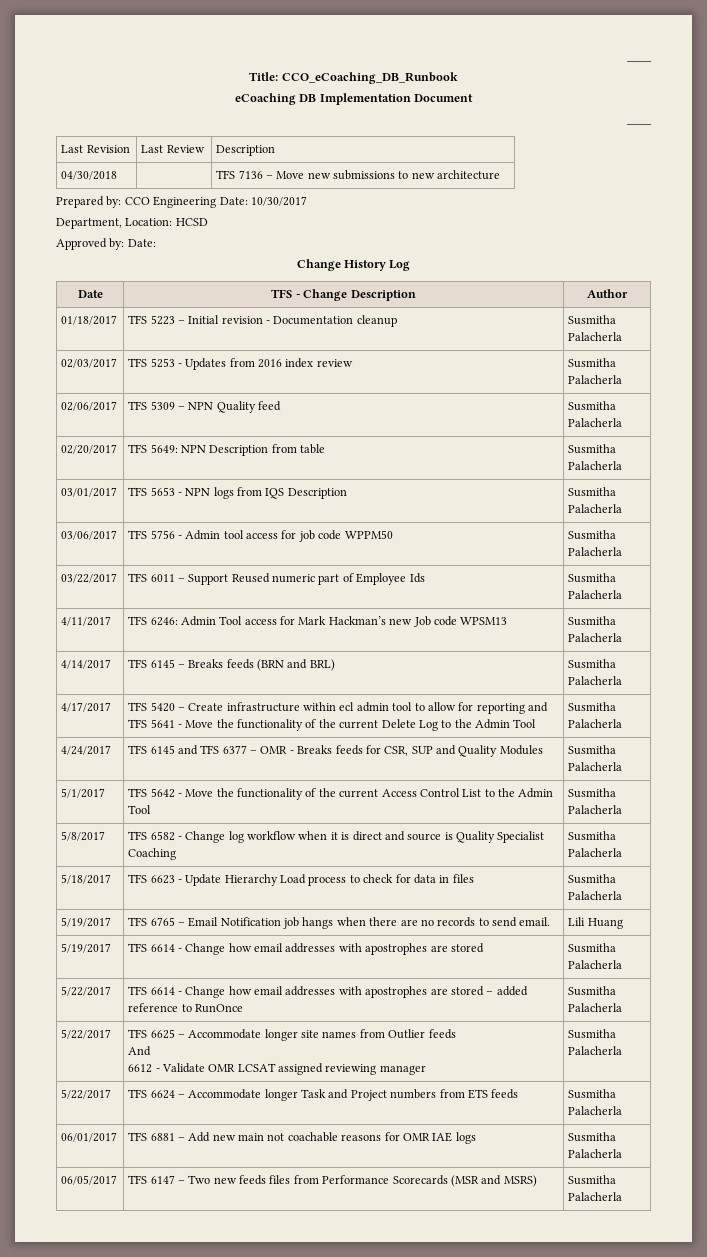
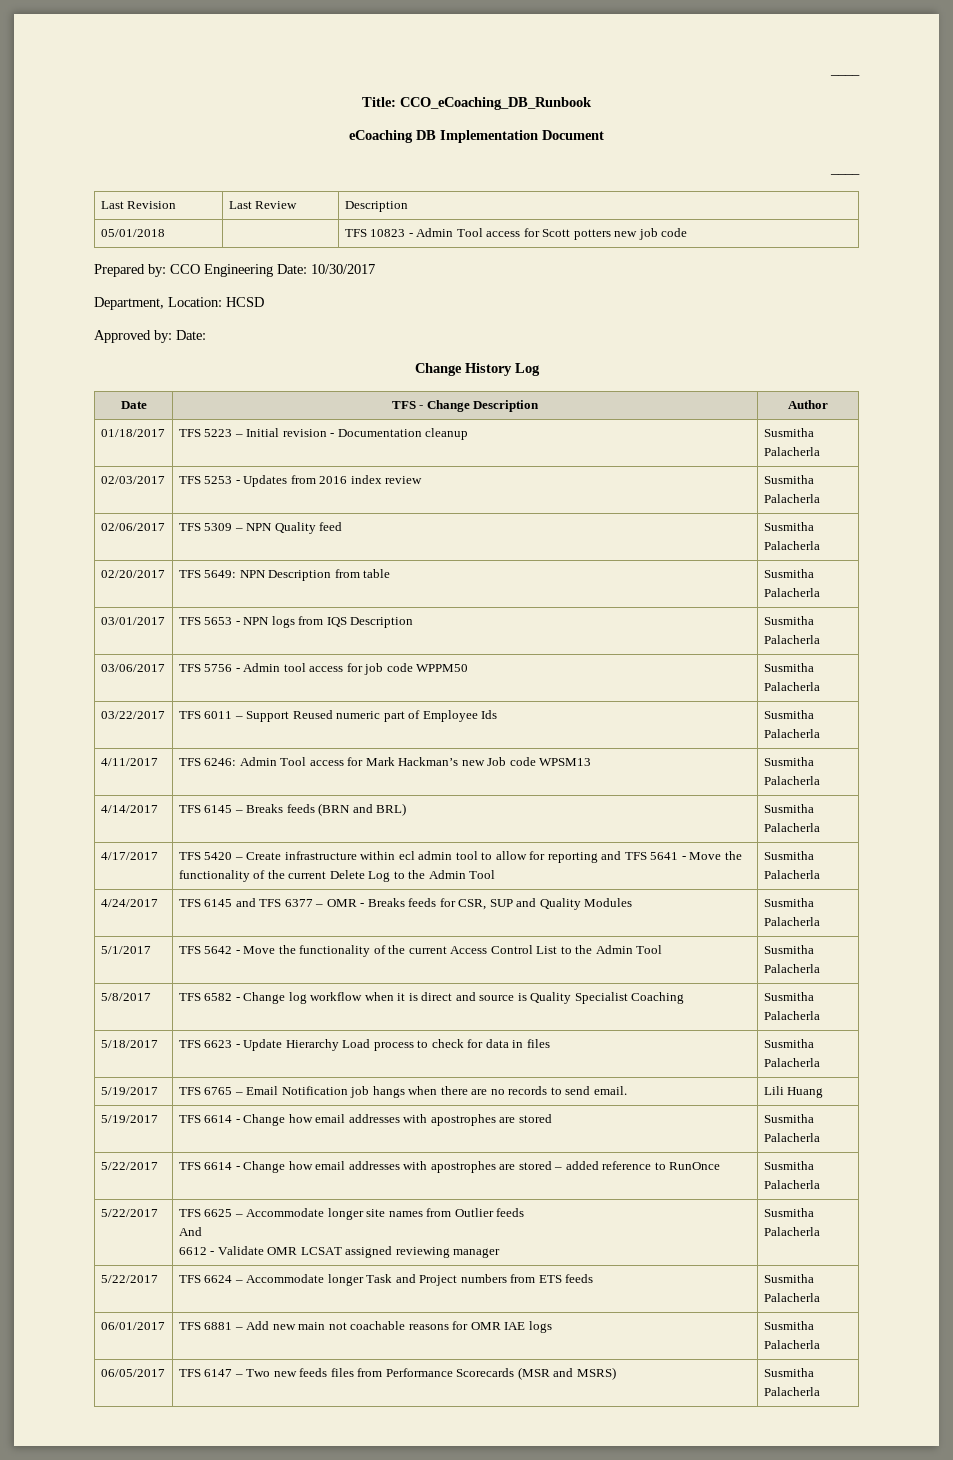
- 04/30/2018 | | TFS 7136 – Move new submissions to new architecture
+ 05/01/2018 | | TFS 10823 - Admin Tool access for Scott potters new job code

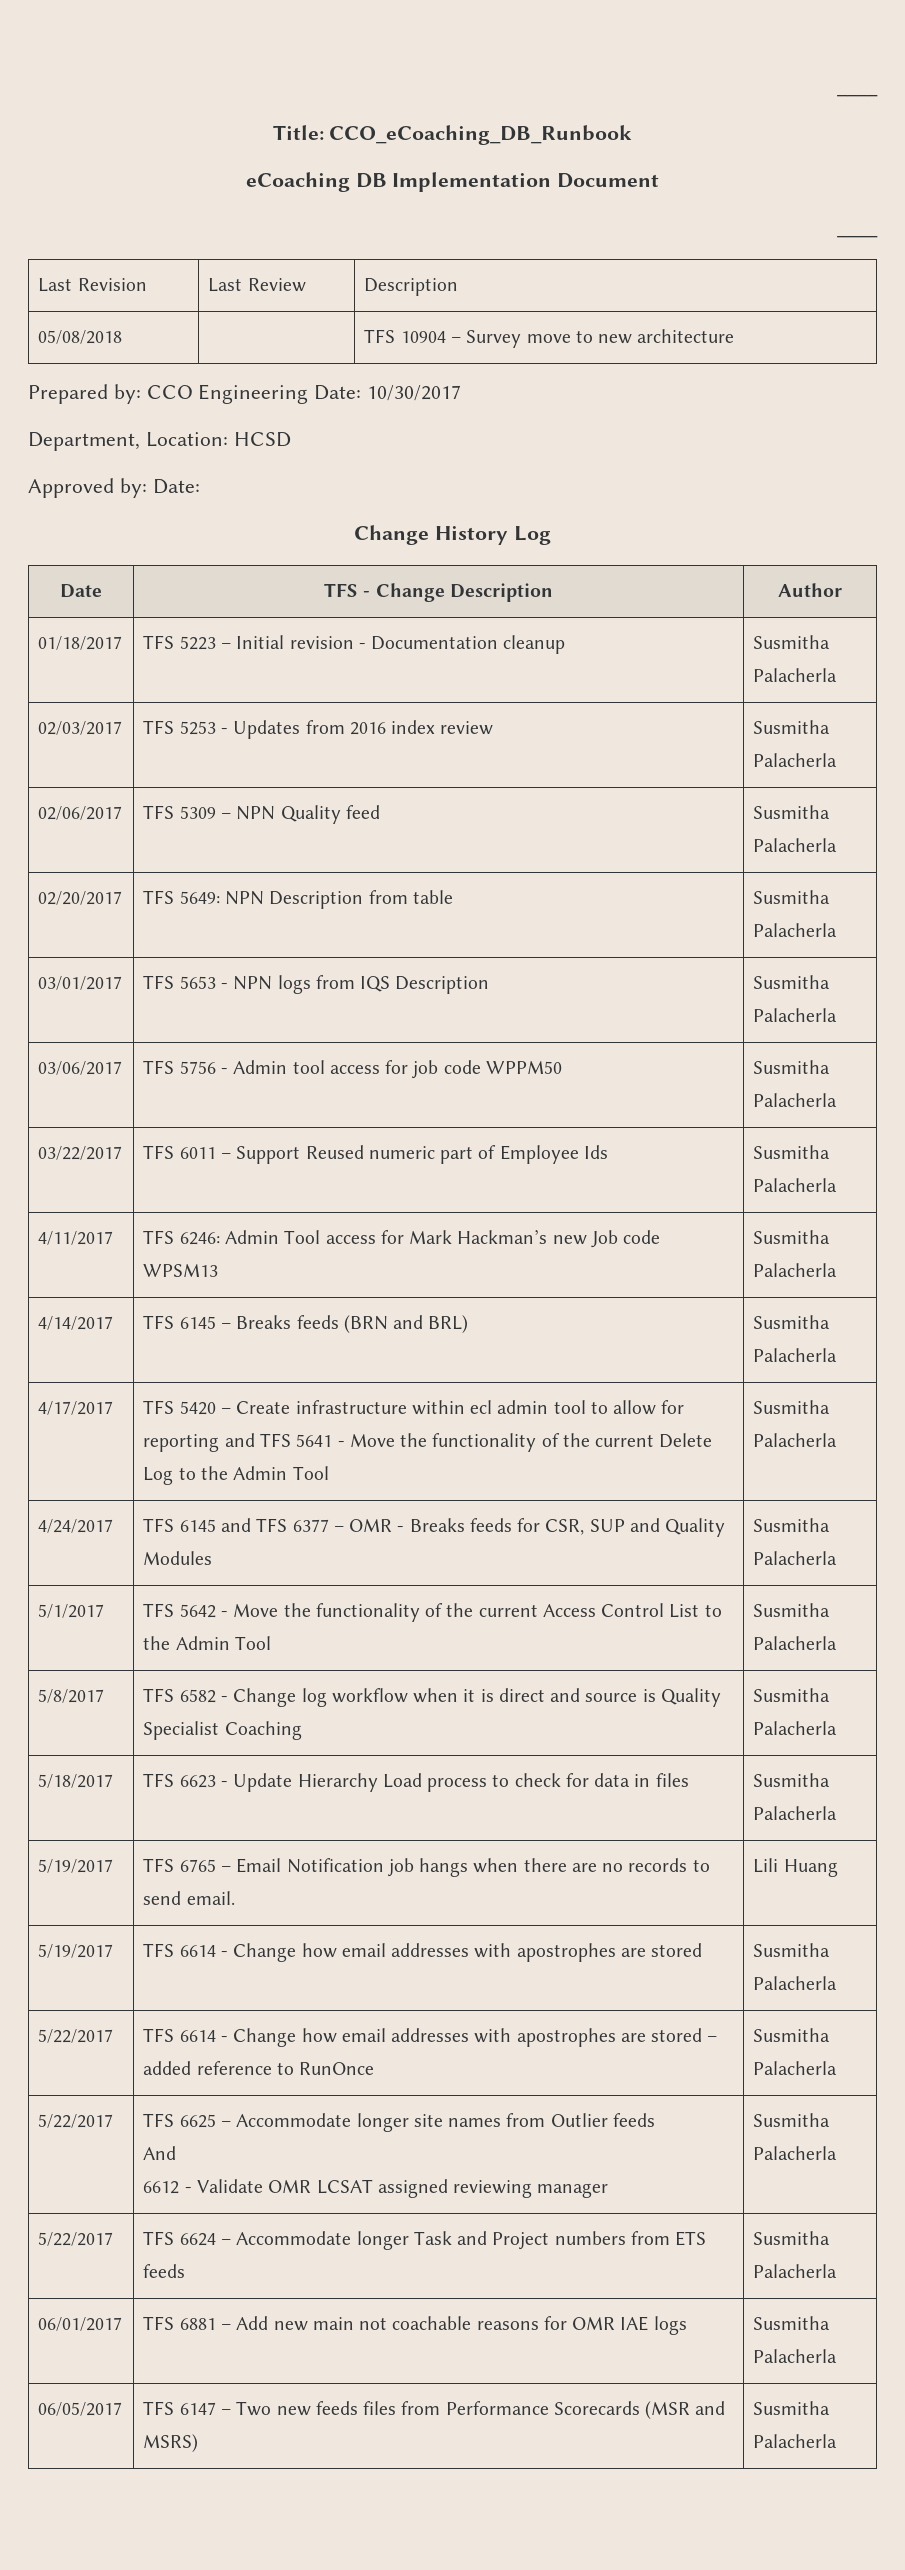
- 05/01/2018 | | TFS 10823 - Admin Tool access for Scott potters new job code
+ 05/08/2018 | | TFS 10904 – Survey move to new architecture

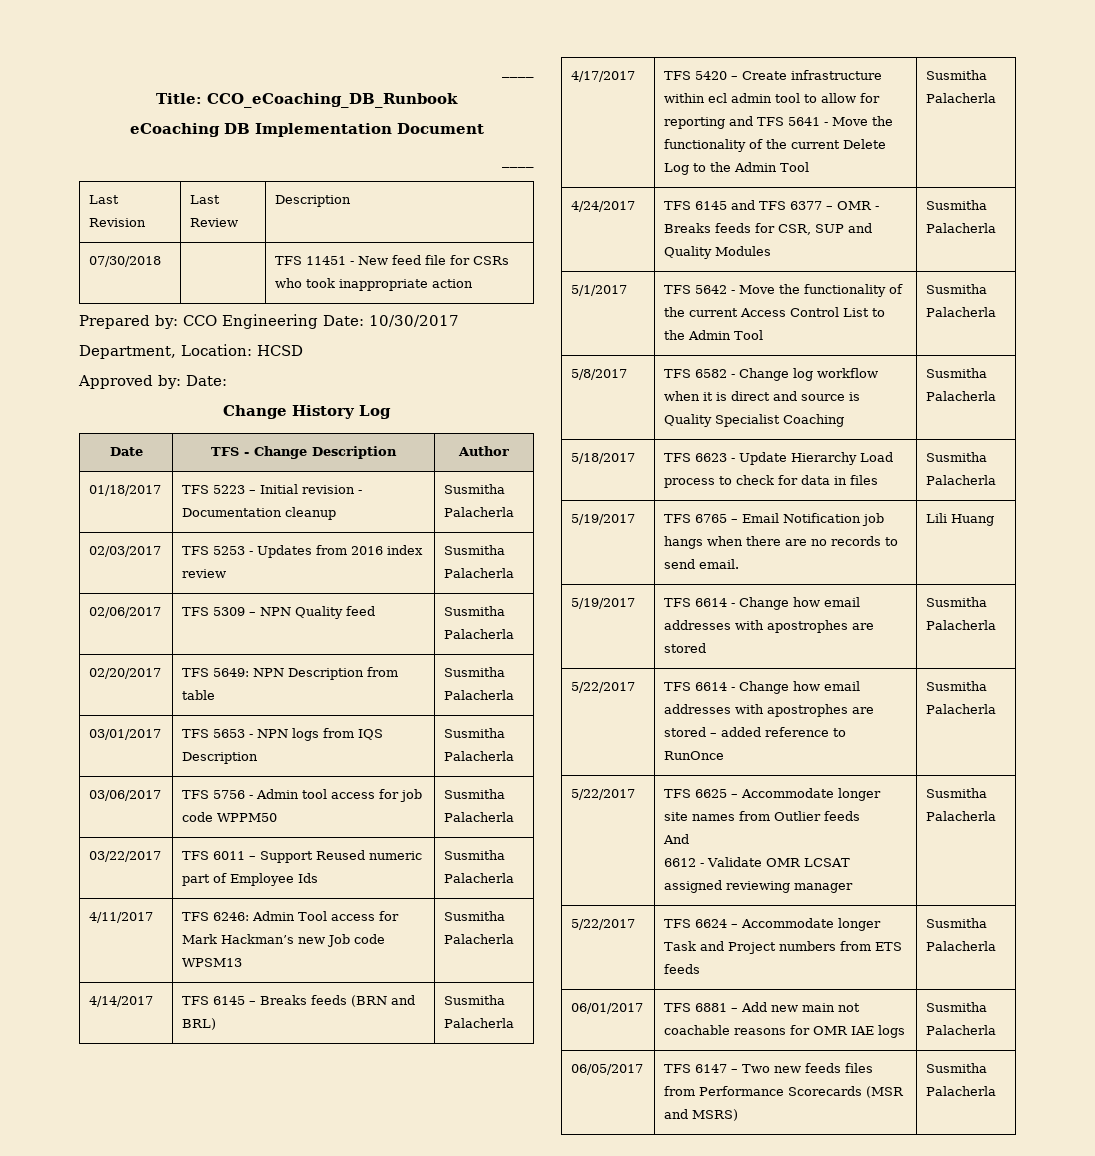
- 05/08/2018 | | TFS 10904 – Survey move to new architecture
+ 07/30/2018 | | TFS 11451 - New feed file for CSRs who took inappropriate action

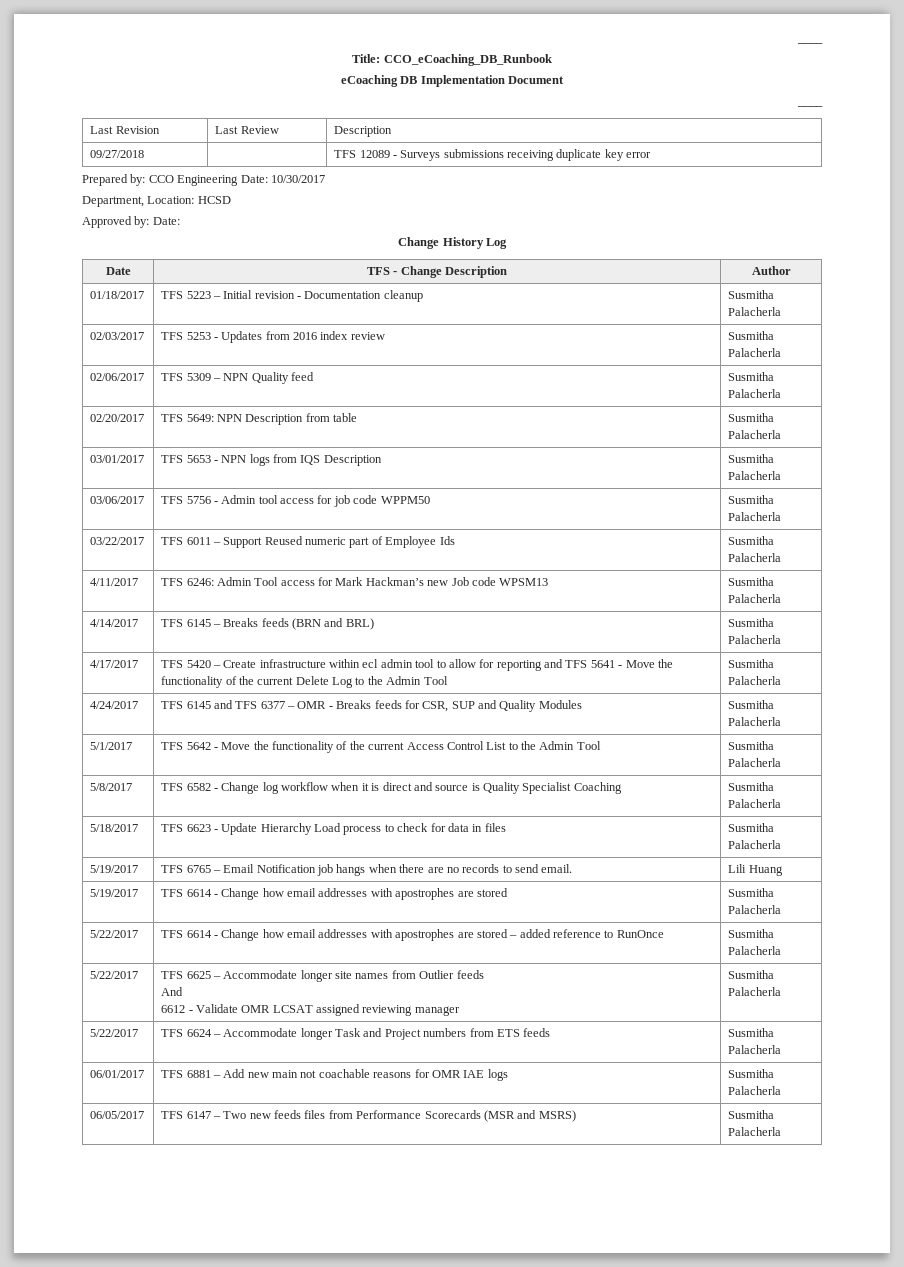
- 07/30/2018 | | TFS 11451 - New feed file for CSRs who took inappropriate action
+ 09/27/2018 | | TFS 12089 - Surveys submissions receiving duplicate key error

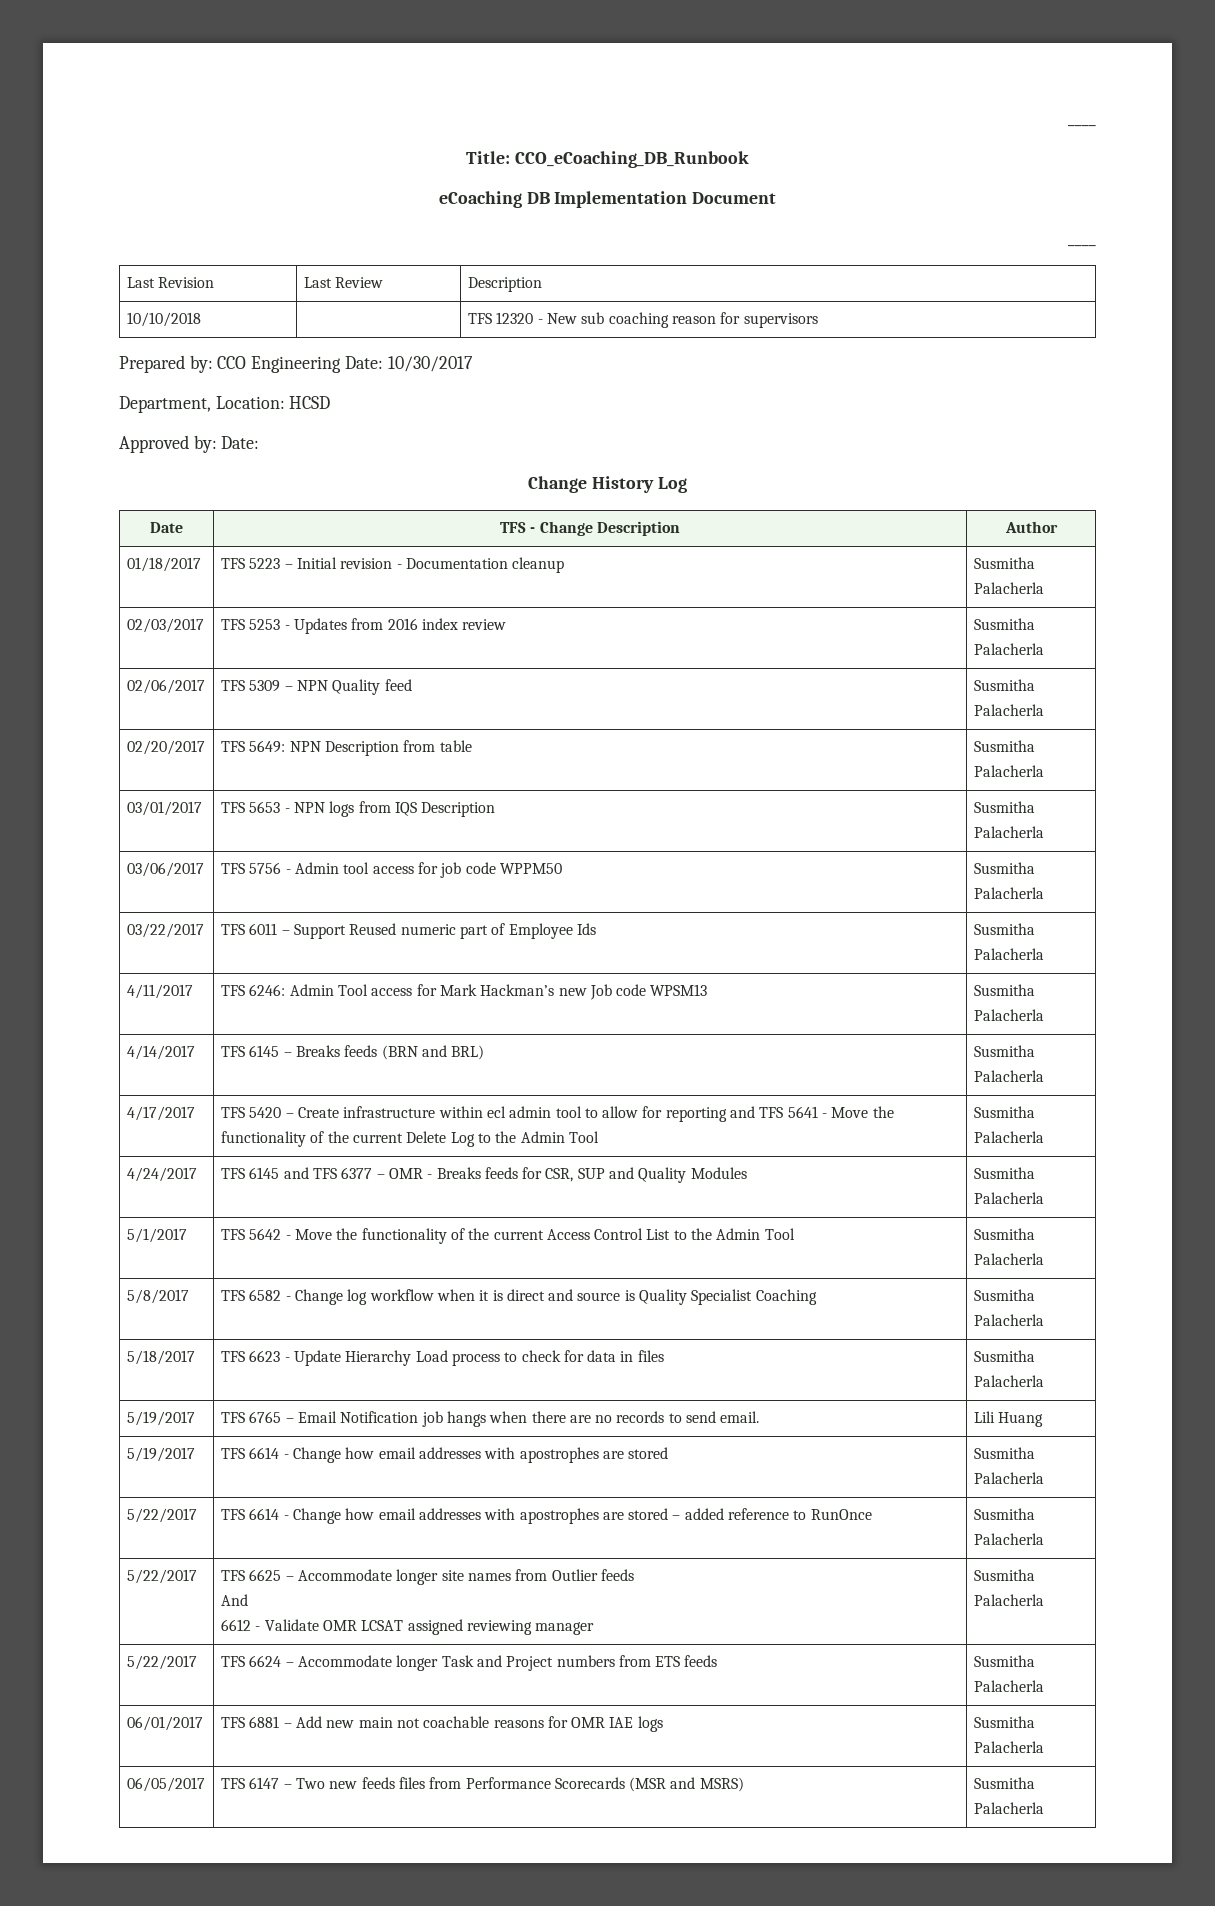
- 09/27/2018 | | TFS 12089 - Surveys submissions receiving duplicate key error
+ 10/10/2018 | | TFS 12320 - New sub coaching reason for supervisors

